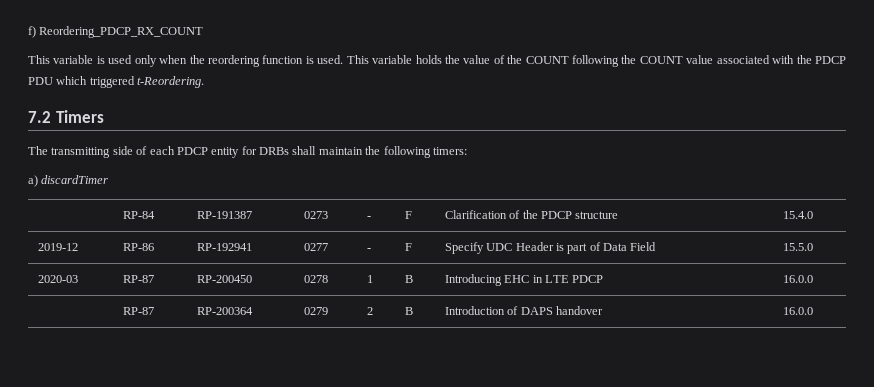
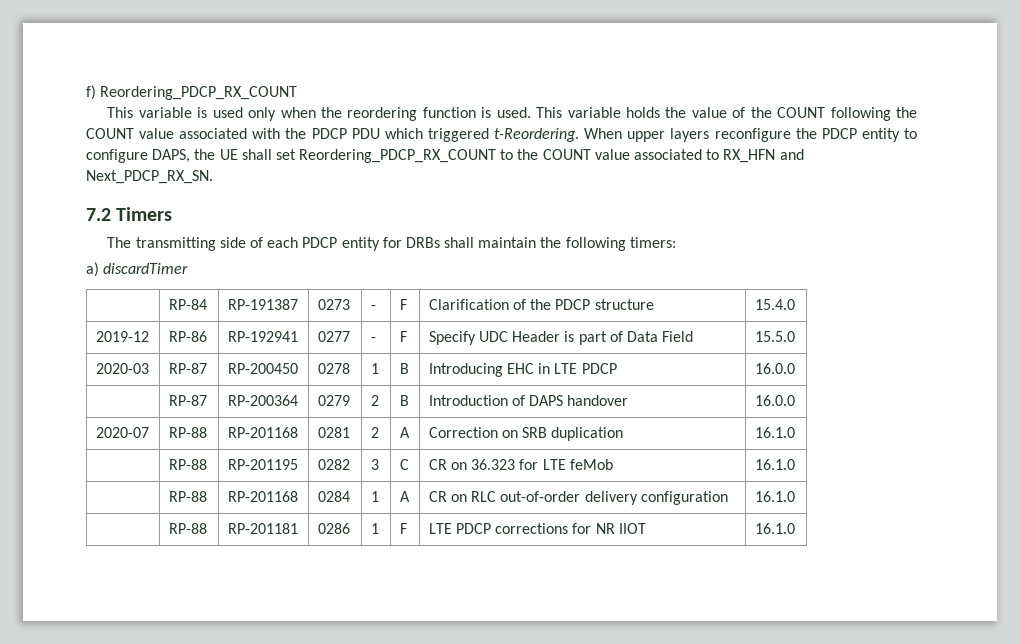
+ When upper layers reconfigure the PDCP entity to configure DAPS, the UE shall set Reordering_PDCP_RX_COUNT to the COUNT value associated to RX_HFN and Next_PDCP_RX_SN.
+ 2020-07 | RP-88 | RP-201168 | 0281 | 2 | A | Correction on SRB duplication | 16.1.0
+ | RP-88 | RP-201195 | 0282 | 3 | C | CR on 36.323 for LTE feMob | 16.1.0
+ | RP-88 | RP-201168 | 0284 | 1 | A | CR on RLC out-of-order delivery configuration | 16.1.0
+ | RP-88 | RP-201181 | 0286 | 1 | F | LTE PDCP corrections for NR IIOT | 16.1.0

